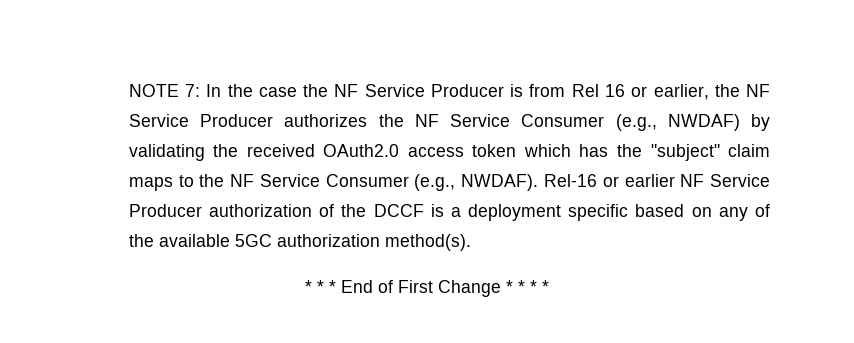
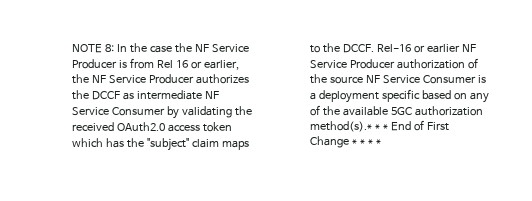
- NOTE 7: In the case the NF Service Producer is from Rel 16 or earlier, the NF Service Producer authorizes the NF Service Consumer (e.g., NWDAF) by validating the received OAuth2.0 access token which has the "subject" claim maps to the NF Service Consumer (e.g., NWDAF).
+ NOTE 8: In the case the NF Service Producer is from Rel 16 or earlier, the NF Service Producer authorizes the DCCF as intermediate NF Service Consumer by validating the received OAuth2.0 access token which has the "subject" claim maps to the DCCF.
- Rel-16 or earlier NF Service Producer authorization of the DCCF is a deployment specific based on any of the available 5GC authorization method(s).
- * * * End of First Change * * * *
+ Rel-16 or earlier NF Service Producer authorization of the source NF Service Consumer is a deployment specific based on any of the available 5GC authorization method(s).* * * End of First Change * * * *

